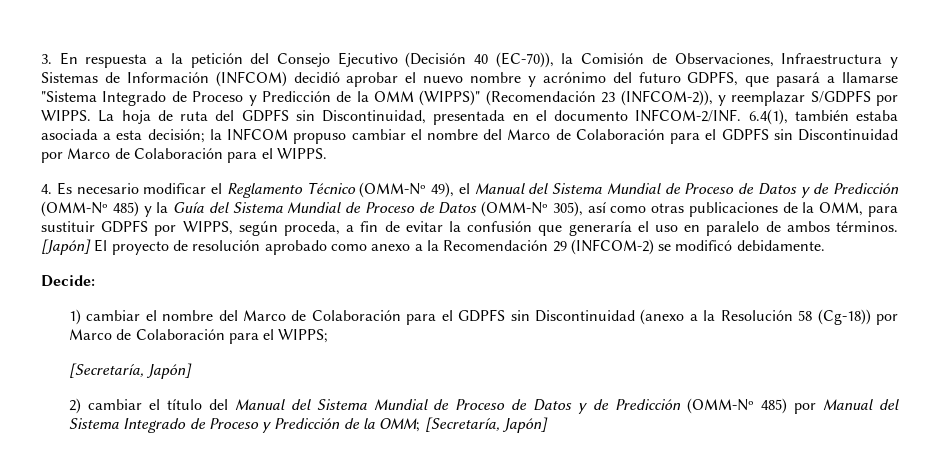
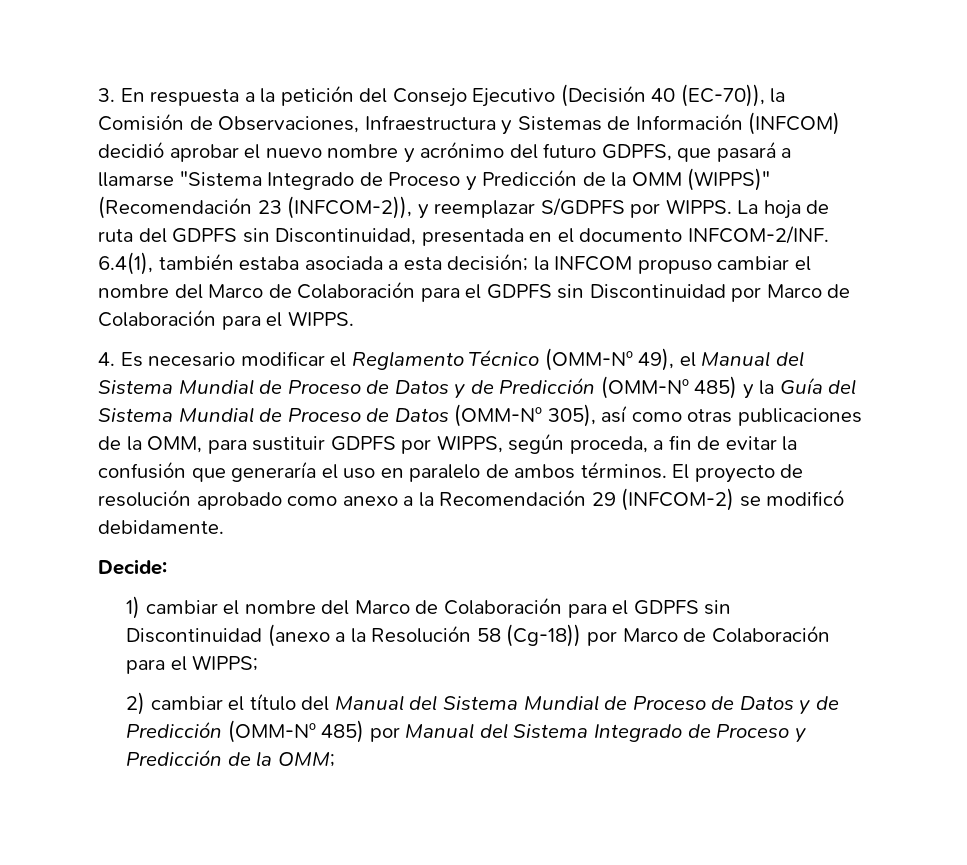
- [Japón] El proyecto de resolución aprobado como anexo a la Recomendación 29 (INFCOM-2) se modificó debidamente.
+ El proyecto de resolución aprobado como anexo a la Recomendación 29 (INFCOM-2) se modificó debidamente.
  1) cambiar el nombre del Marco de Colaboración para el GDPFS sin Discontinuidad (anexo a la Resolución 58 (Cg-18)) por Marco de Colaboración para el WIPPS;
- [Secretaría, Japón]
- 2) cambiar el título del Manual del Sistema Mundial de Proceso de Datos y de Predicción (OMM-Nº 485) por Manual del Sistema Integrado de Proceso y Predicción de la OMM; [Secretaría, Japón]
+ 2) cambiar el título del Manual del Sistema Mundial de Proceso de Datos y de Predicción (OMM-Nº 485) por Manual del Sistema Integrado de Proceso y Predicción de la OMM;

